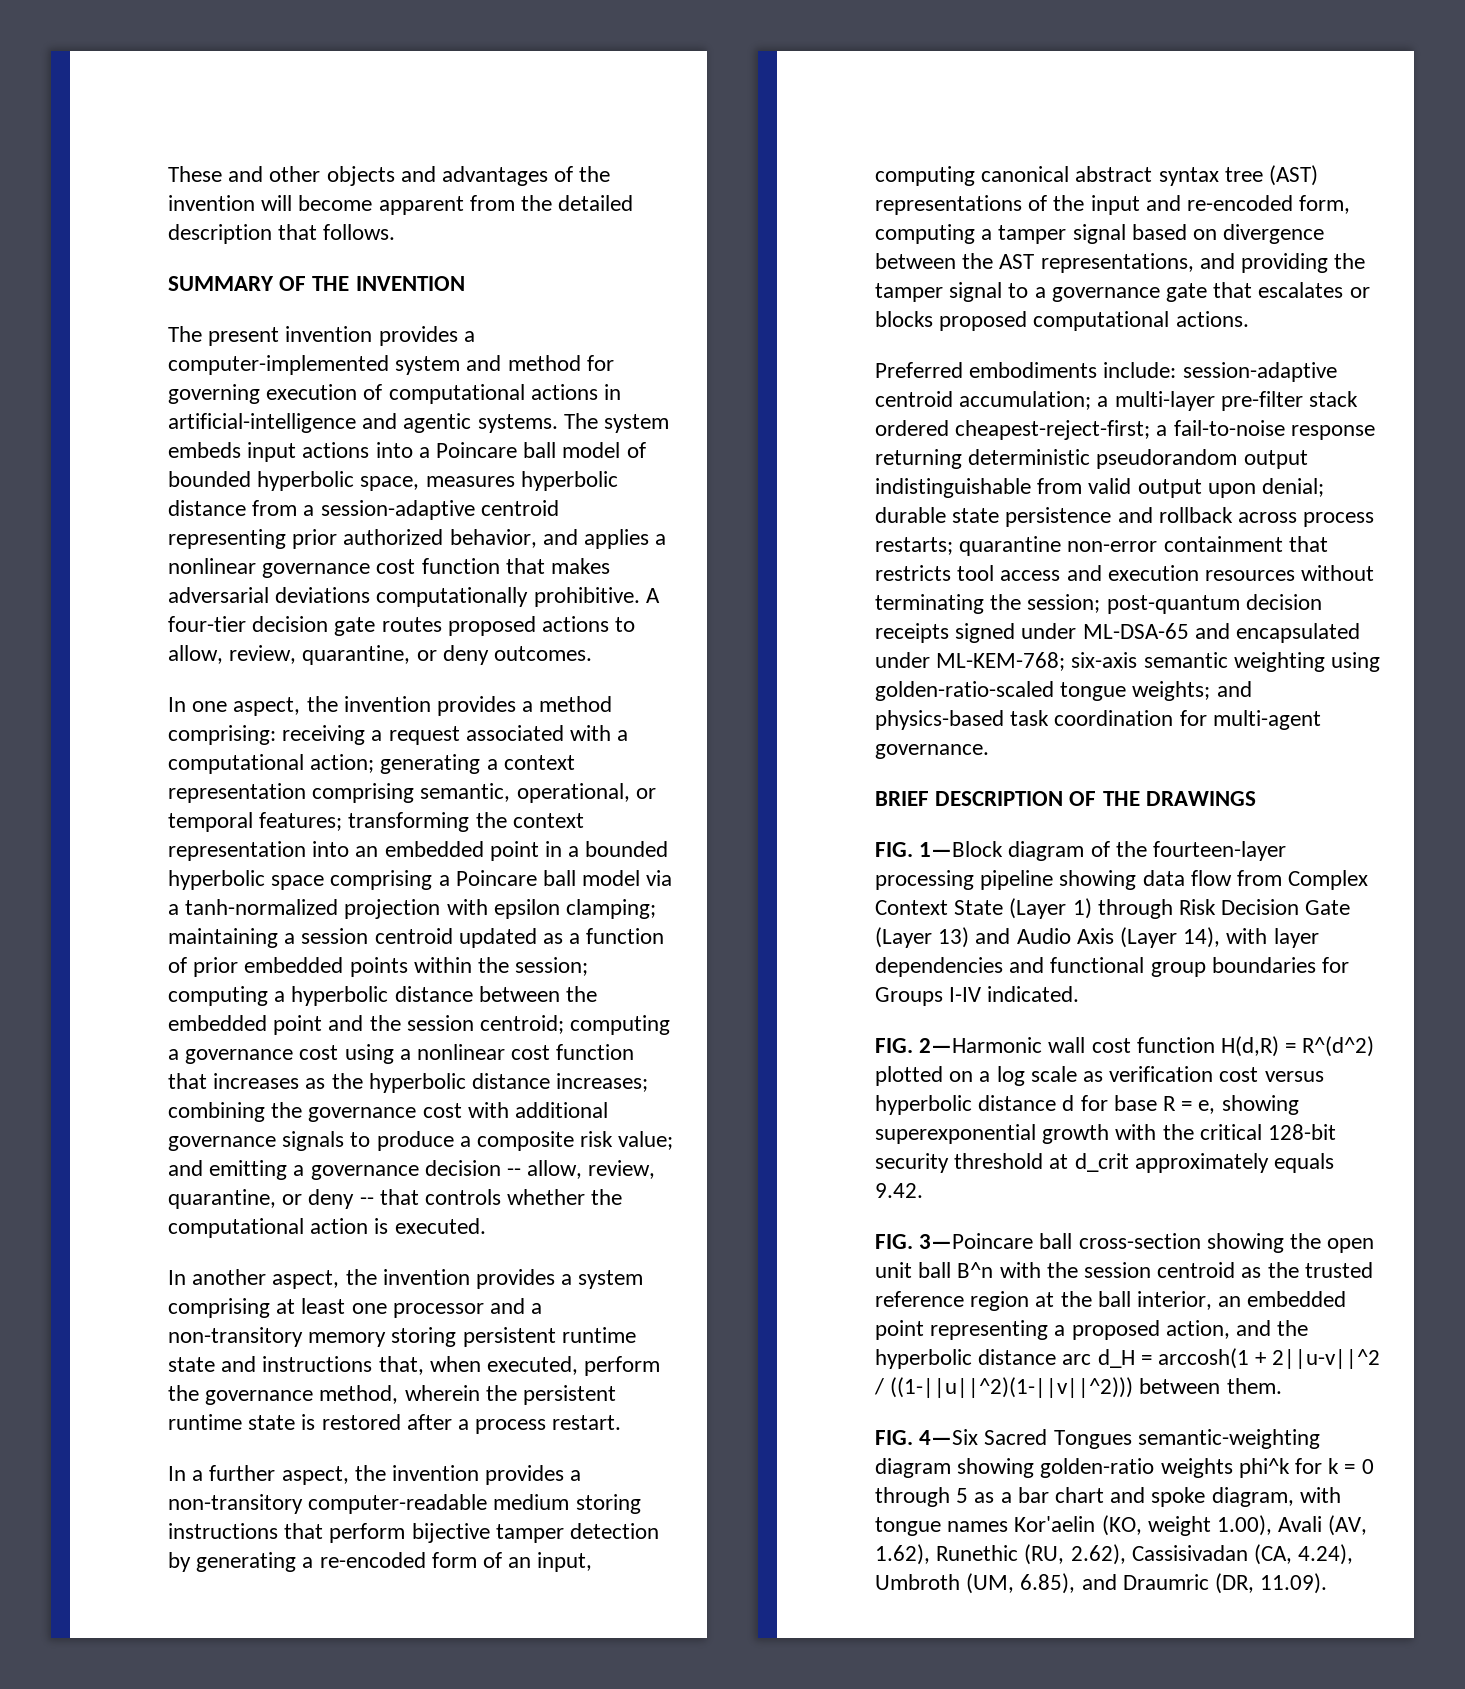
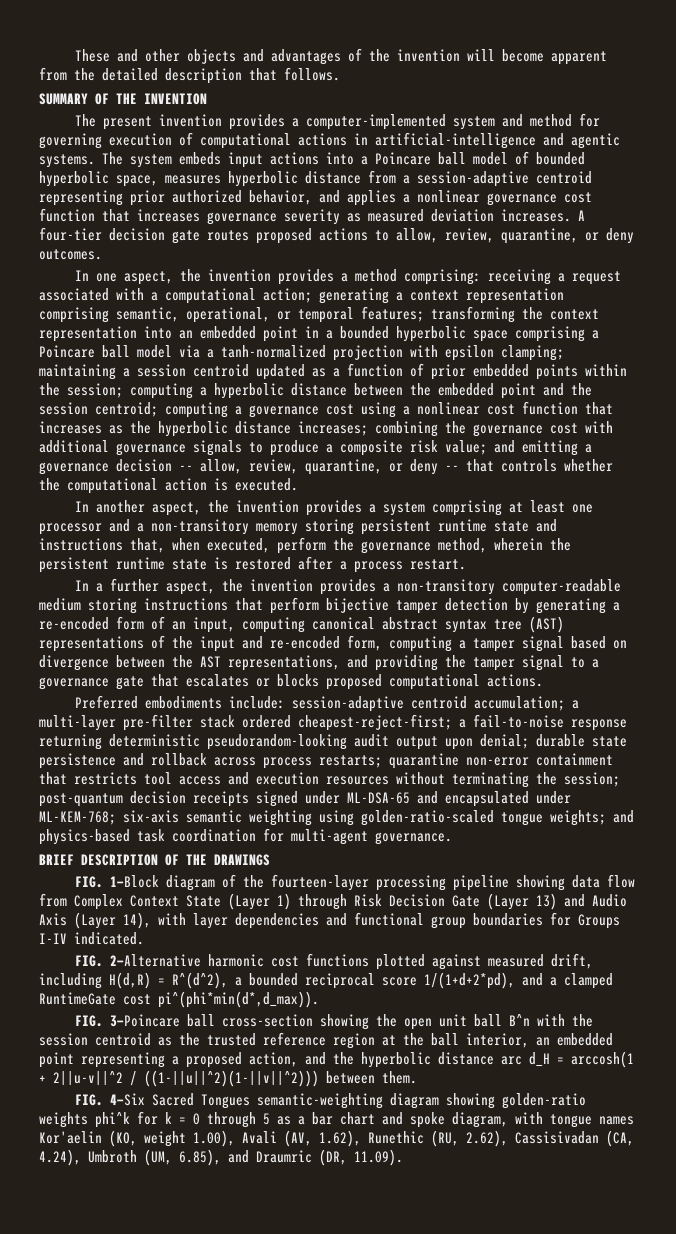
- The system embeds input actions into a Poincare ball model of bounded hyperbolic space, measures hyperbolic distance from a session-adaptive centroid representing prior authorized behavior, and applies a nonlinear governance cost function that makes adversarial deviations computationally prohibitive.
+ The system embeds input actions into a Poincare ball model of bounded hyperbolic space, measures hyperbolic distance from a session-adaptive centroid representing prior authorized behavior, and applies a nonlinear governance cost function that increases governance severity as measured deviation increases.
- a fail-to-noise response returning deterministic pseudorandom output indistinguishable from valid output upon denial;
+ a fail-to-noise response returning deterministic pseudorandom-looking audit output upon denial;
- FIG. 2—Harmonic wall cost function H(d,R) = R^(d^2) plotted on a log scale as verification cost versus hyperbolic distance d for base R = e, showing superexponential growth with the critical 128-bit security threshold at d_crit approximately equals 9.42.
+ FIG. 2—Alternative harmonic cost functions plotted against measured drift, including H(d,R) = R^(d^2), a bounded reciprocal score 1/(1+d+2*pd), and a clamped RuntimeGate cost pi^(phi*min(d*,d_max)).

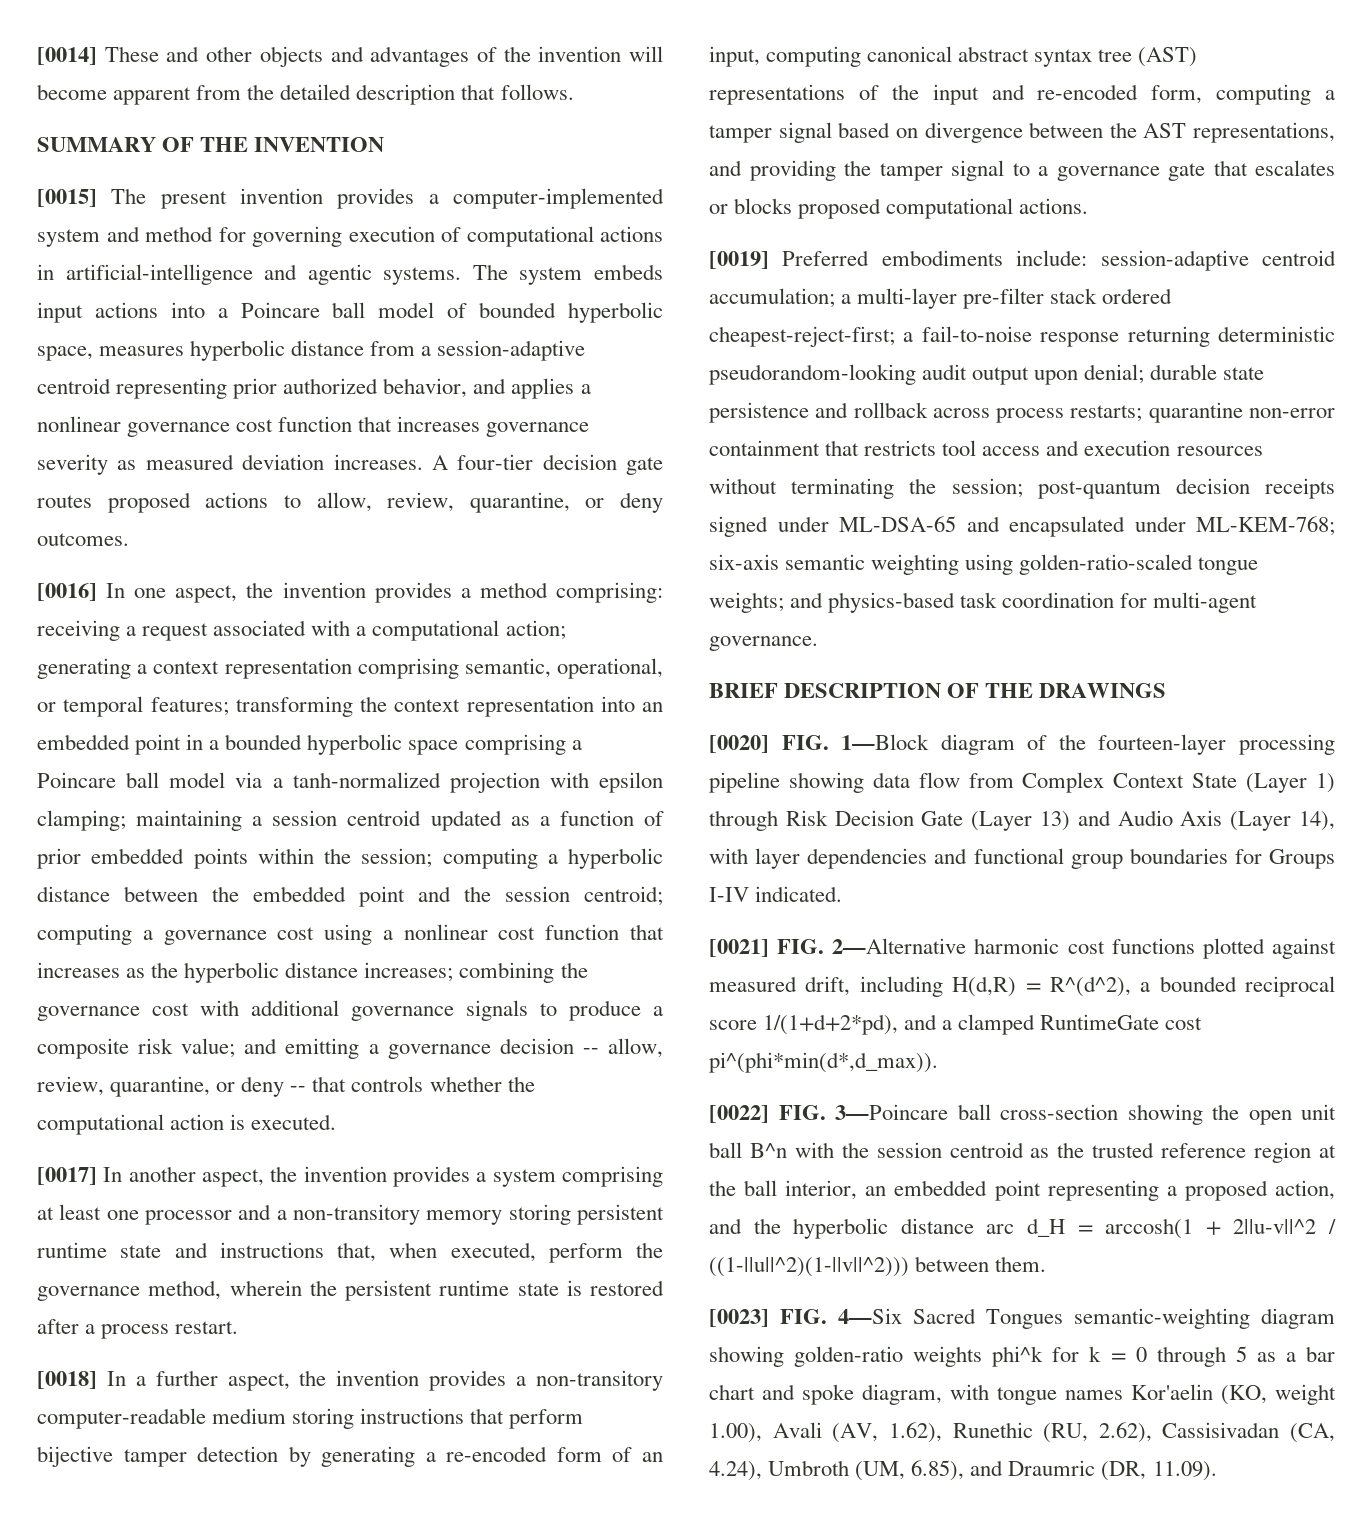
- These and other objects and advantages of the invention will become apparent from the detailed description that follows.
+ [0014] These and other objects and advantages of the invention will become apparent from the detailed description that follows.
- The present invention provides a computer-implemented system and method for governing execution of computational actions in artificial-intelligence and agentic systems.
+ [0015] The present invention provides a computer-implemented system and method for governing execution of computational actions in artificial-intelligence and agentic systems.
- In one aspect, the invention provides a method comprising:
+ [0016] In one aspect, the invention provides a method comprising:
- In another aspect, the invention provides a system comprising at least one processor and a non-transitory memory storing persistent runtime state and instructions that, when executed, perform the governance method, wherein the persistent runtime state is restored after a process restart.
+ [0017] In another aspect, the invention provides a system comprising at least one processor and a non-transitory memory storing persistent runtime state and instructions that, when executed, perform the governance method, wherein the persistent runtime state is restored after a process restart.
- In a further aspect, the invention provides a non-transitory computer-readable medium storing instructions that perform bijective tamper detection by generating a re-encoded form of an input, computing canonical abstract syntax tree (AST) representations of the input and re-encoded form, computing a tamper signal based on divergence between the AST representations, and providing the tamper signal to a governance gate that escalates or blocks proposed computational actions.
+ [0018] In a further aspect, the invention provides a non-transitory computer-readable medium storing instructions that perform bijective tamper detection by generating a re-encoded form of an input, computing canonical abstract syntax tree (AST) representations of the input and re-encoded form, computing a tamper signal based on divergence between the AST representations, and providing the tamper signal to a governance gate that escalates or blocks proposed computational actions.
- Preferred embodiments include:
+ [0019] Preferred embodiments include:
- FIG. 1—Block diagram of the fourteen-layer processing pipeline showing data flow from Complex Context State (Layer 1) through Risk Decision Gate (Layer 13) and Audio Axis (Layer 14), with layer dependencies and functional group boundaries for Groups I-IV indicated.
+ [0020] FIG. 1—Block diagram of the fourteen-layer processing pipeline showing data flow from Complex Context State (Layer 1) through Risk Decision Gate (Layer 13) and Audio Axis (Layer 14), with layer dependencies and functional group boundaries for Groups I-IV indicated.
- FIG. 2—Alternative harmonic cost functions plotted against measured drift, including H(d,R) = R^(d^2), a bounded reciprocal score 1/(1+d+2*pd), and a clamped RuntimeGate cost pi^(phi*min(d*,d_max)).
+ [0021] FIG. 2—Alternative harmonic cost functions plotted against measured drift, including H(d,R) = R^(d^2), a bounded reciprocal score 1/(1+d+2*pd), and a clamped RuntimeGate cost pi^(phi*min(d*,d_max)).
- FIG. 3—Poincare ball cross-section showing the open unit ball B^n with the session centroid as the trusted reference region at the ball interior, an embedded point representing a proposed action, and the hyperbolic distance arc d_H = arccosh(1 + 2||u-v||^2 / ((1-||u||^2)(1-||v||^2))) between them.
+ [0022] FIG. 3—Poincare ball cross-section showing the open unit ball B^n with the session centroid as the trusted reference region at the ball interior, an embedded point representing a proposed action, and the hyperbolic distance arc d_H = arccosh(1 + 2||u-v||^2 / ((1-||u||^2)(1-||v||^2))) between them.
- FIG. 4—Six Sacred Tongues semantic-weighting diagram showing golden-ratio weights phi^k for k = 0 through 5 as a bar chart and spoke diagram, with tongue names Kor'aelin (KO, weight 1.00), Avali (AV, 1.62), Runethic (RU, 2.62), Cassisivadan (CA, 4.24), Umbroth (UM, 6.85), and Draumric (DR, 11.09).
+ [0023] FIG. 4—Six Sacred Tongues semantic-weighting diagram showing golden-ratio weights phi^k for k = 0 through 5 as a bar chart and spoke diagram, with tongue names Kor'aelin (KO, weight 1.00), Avali (AV, 1.62), Runethic (RU, 2.62), Cassisivadan (CA, 4.24), Umbroth (UM, 6.85), and Draumric (DR, 11.09).

